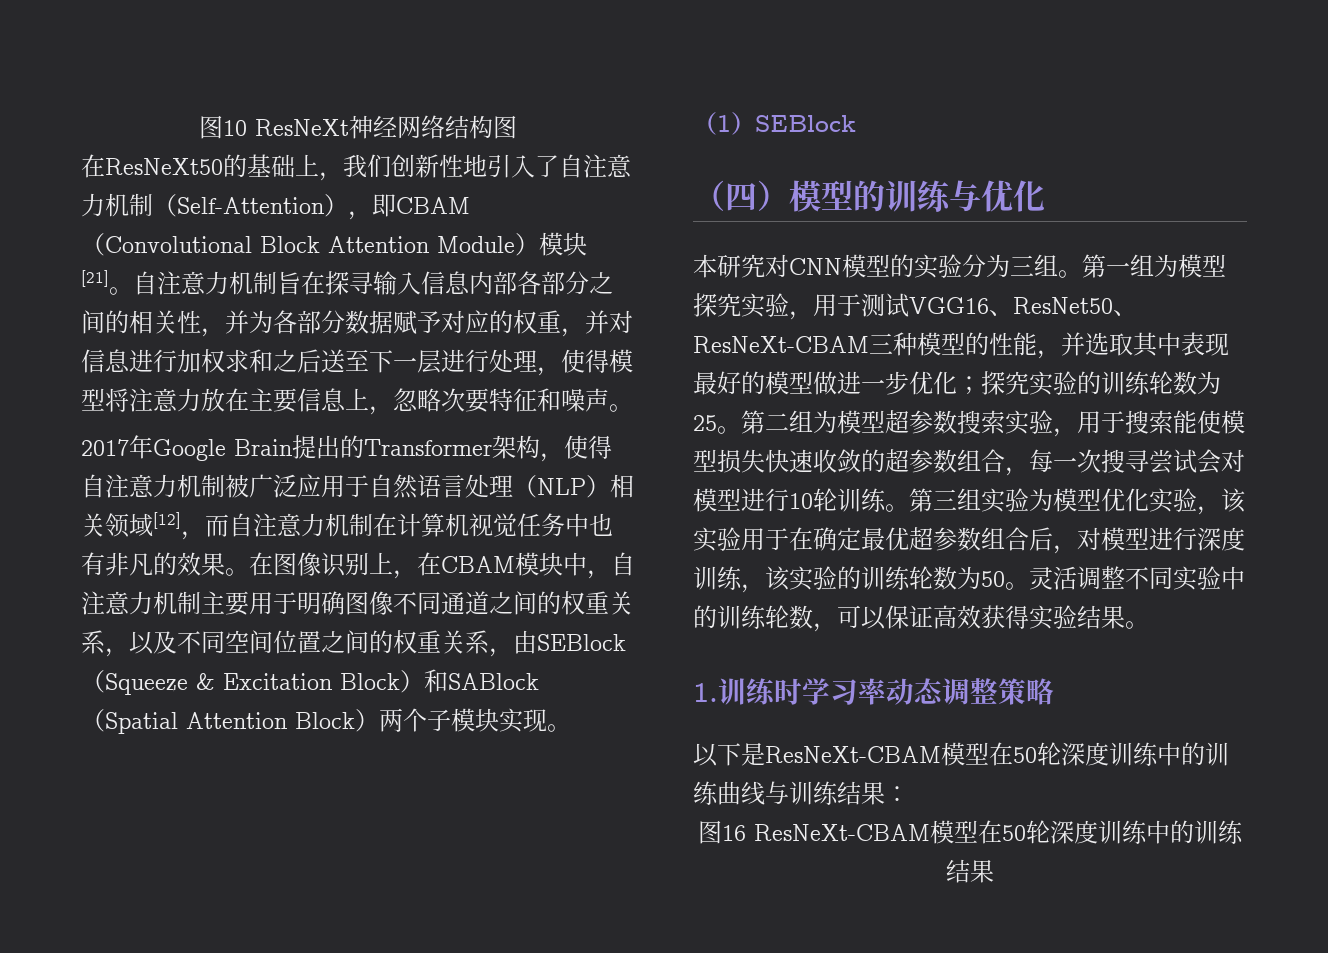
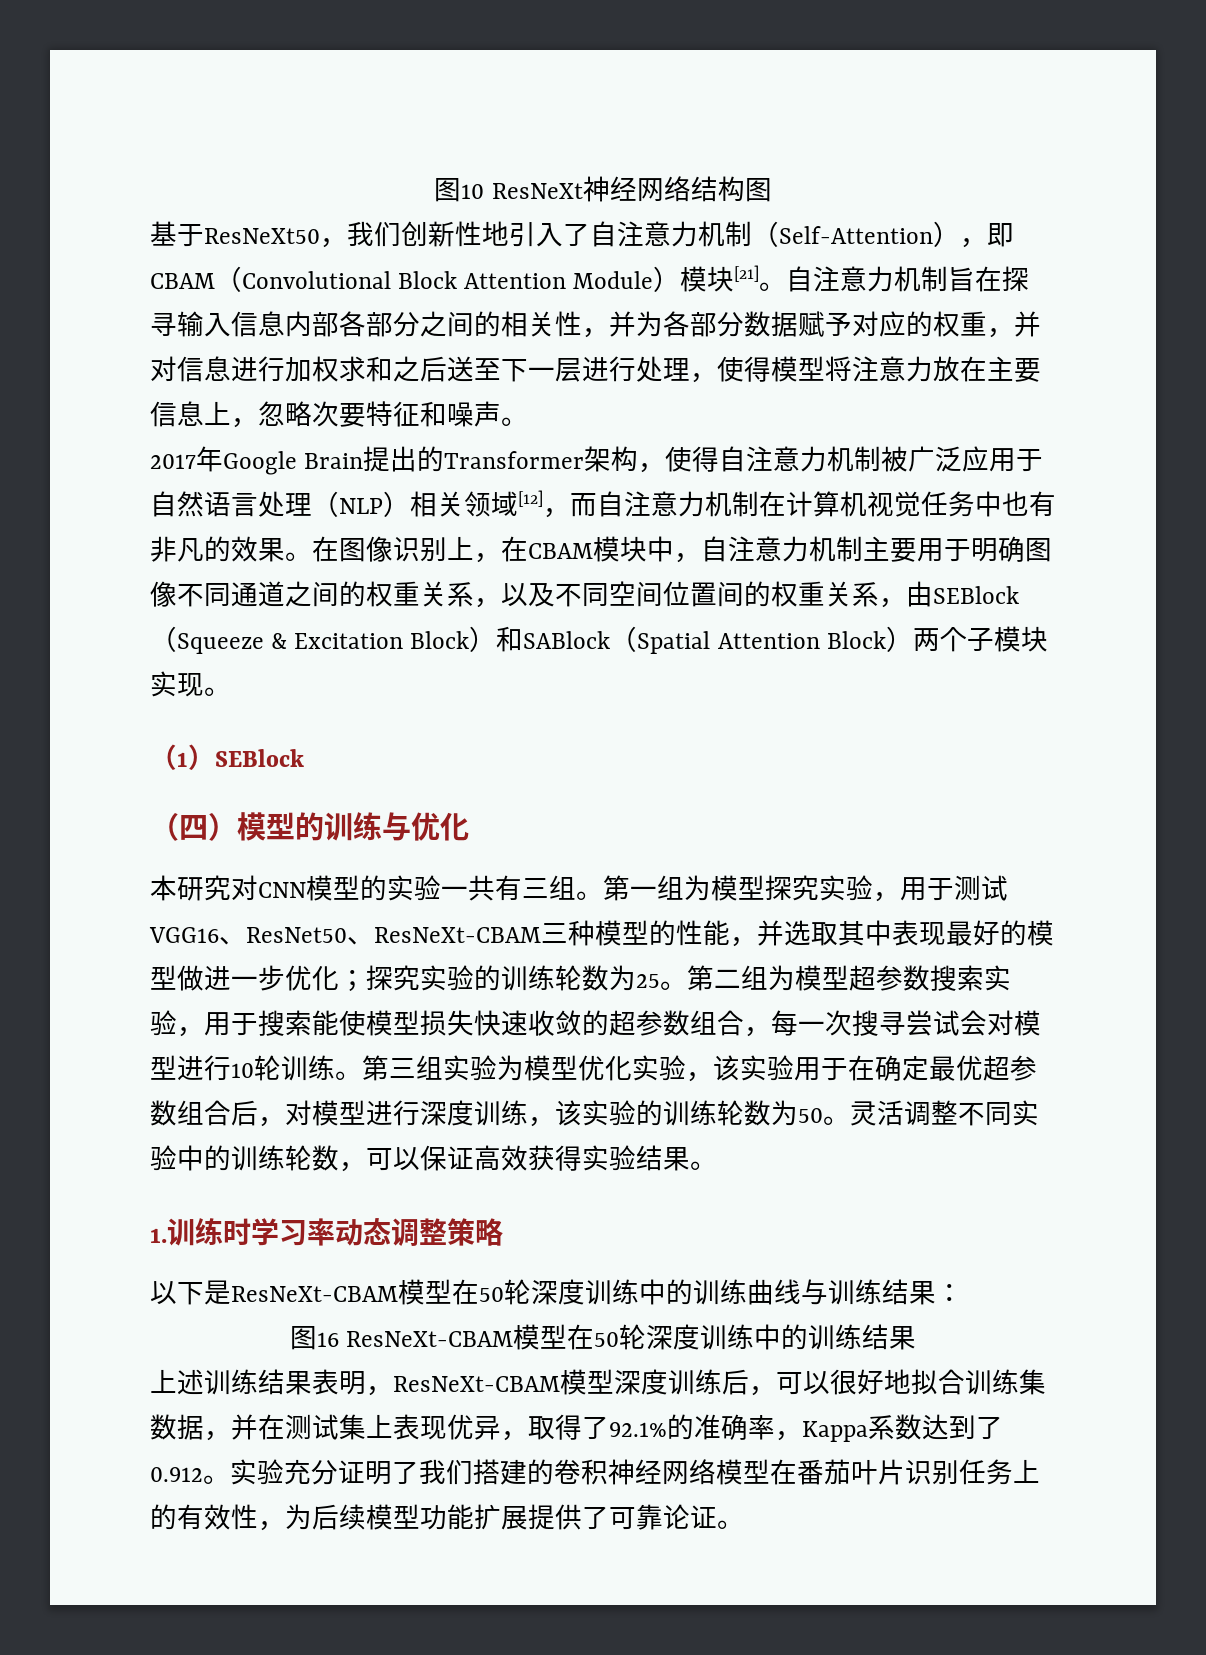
- 在ResNeXt50的基础上，我们创新性地引入了自注意力机制（Self-Attention），即CBAM（Convolutional Block Attention Module）模块[21]。
+ 基于ResNeXt50，我们创新性地引入了自注意力机制（Self-Attention），即CBAM（Convolutional Block Attention Module）模块[21]。
- 在图像识别上，在CBAM模块中，自注意力机制主要用于明确图像不同通道之间的权重关系，以及不同空间位置之间的权重关系，由SEBlock（Squeeze & Excitation Block）和SABlock（Spatial Attention Block）两个子模块实现。
+ 在图像识别上，在CBAM模块中，自注意力机制主要用于明确图像不同通道之间的权重关系，以及不同空间位置间的权重关系，由SEBlock（Squeeze & Excitation Block）和SABlock（Spatial Attention Block）两个子模块实现。
- 本研究对CNN模型的实验分为三组。
+ 本研究对CNN模型的实验一共有三组。
+ 上述训练结果表明，ResNeXt-CBAM模型深度训练后，可以很好地拟合训练集数据，并在测试集上表现优异，取得了92.1%的准确率，Kappa系数达到了0.912。实验充分证明了我们搭建的卷积神经网络模型在番茄叶片识别任务上的有效性，为后续模型功能扩展提供了可靠论证。

